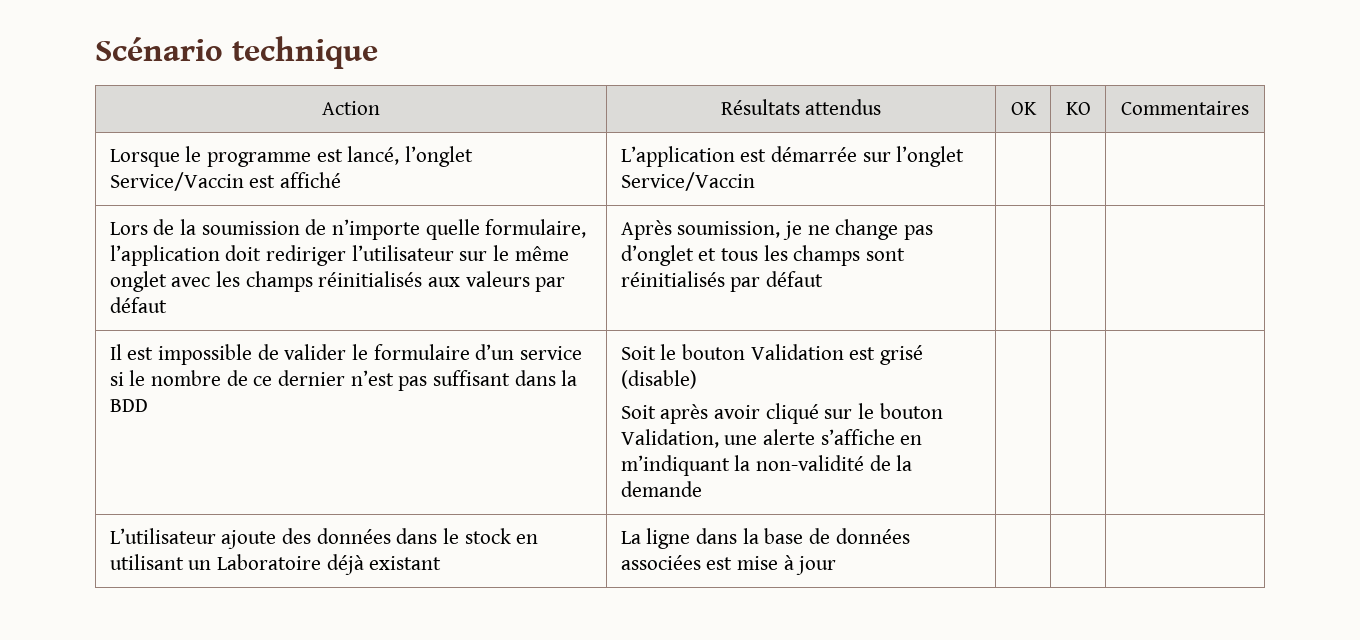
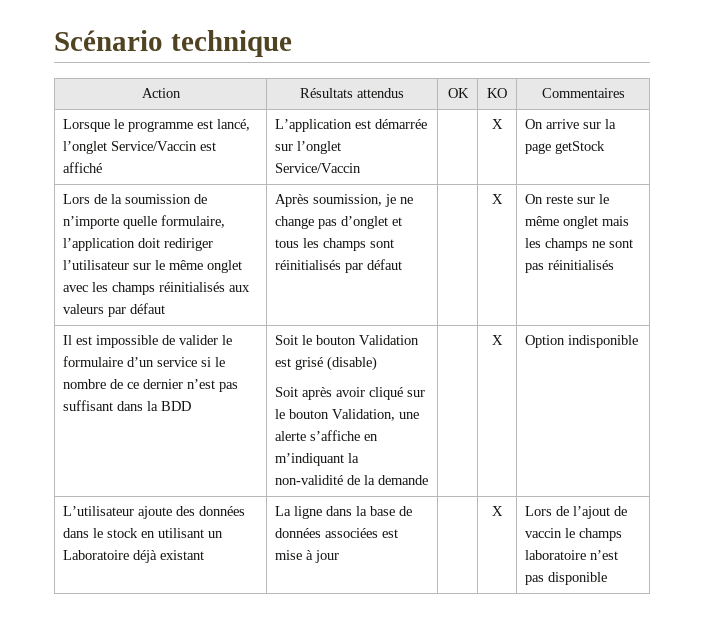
- Lorsque le programme est lancé, l’onglet Service/Vaccin est affiché | L’application est démarrée sur l’onglet Service/Vaccin | | |
+ Lorsque le programme est lancé, l’onglet Service/Vaccin est affiché | L’application est démarrée sur l’onglet Service/Vaccin | | X | On arrive sur la page getStock
+ X | On reste sur le même onglet mais les champs ne sont pas réinitialisés
+ X | Option indisponible
- L’utilisateur ajoute des données dans le stock en utilisant un Laboratoire déjà existant | La ligne dans la base de données associées est mise à jour | | |
+ L’utilisateur ajoute des données dans le stock en utilisant un Laboratoire déjà existant | La ligne dans la base de données associées est mise à jour | | X | Lors de l’ajout de vaccin le champs laboratoire n’est pas disponible

